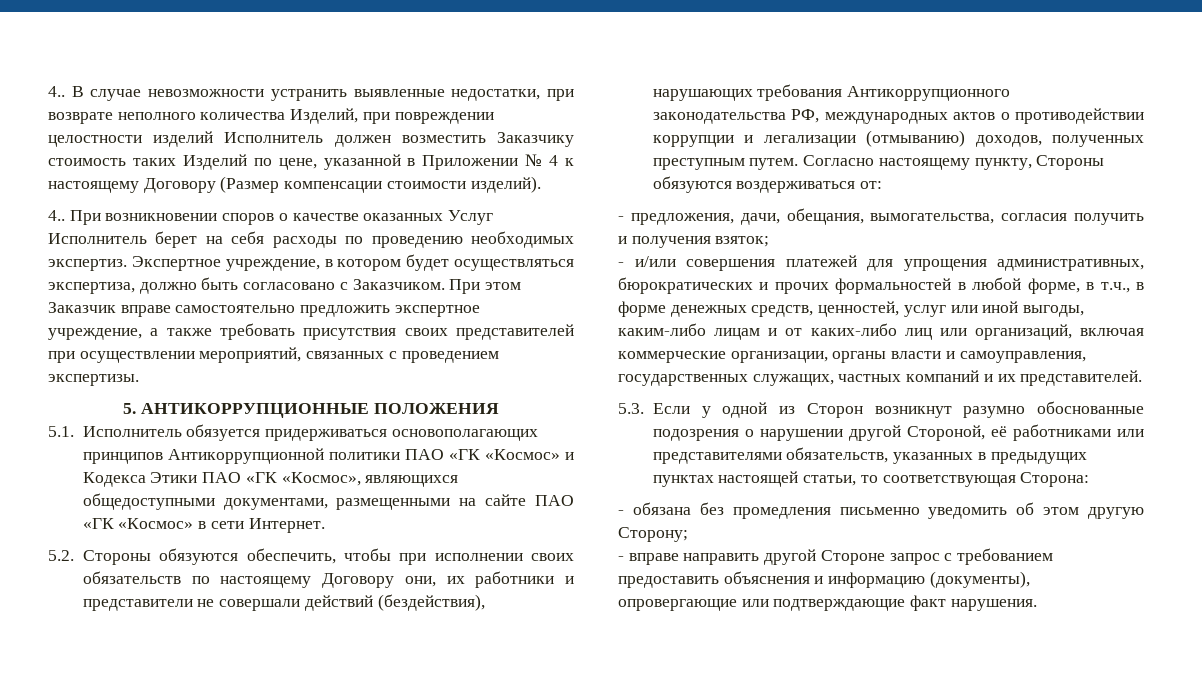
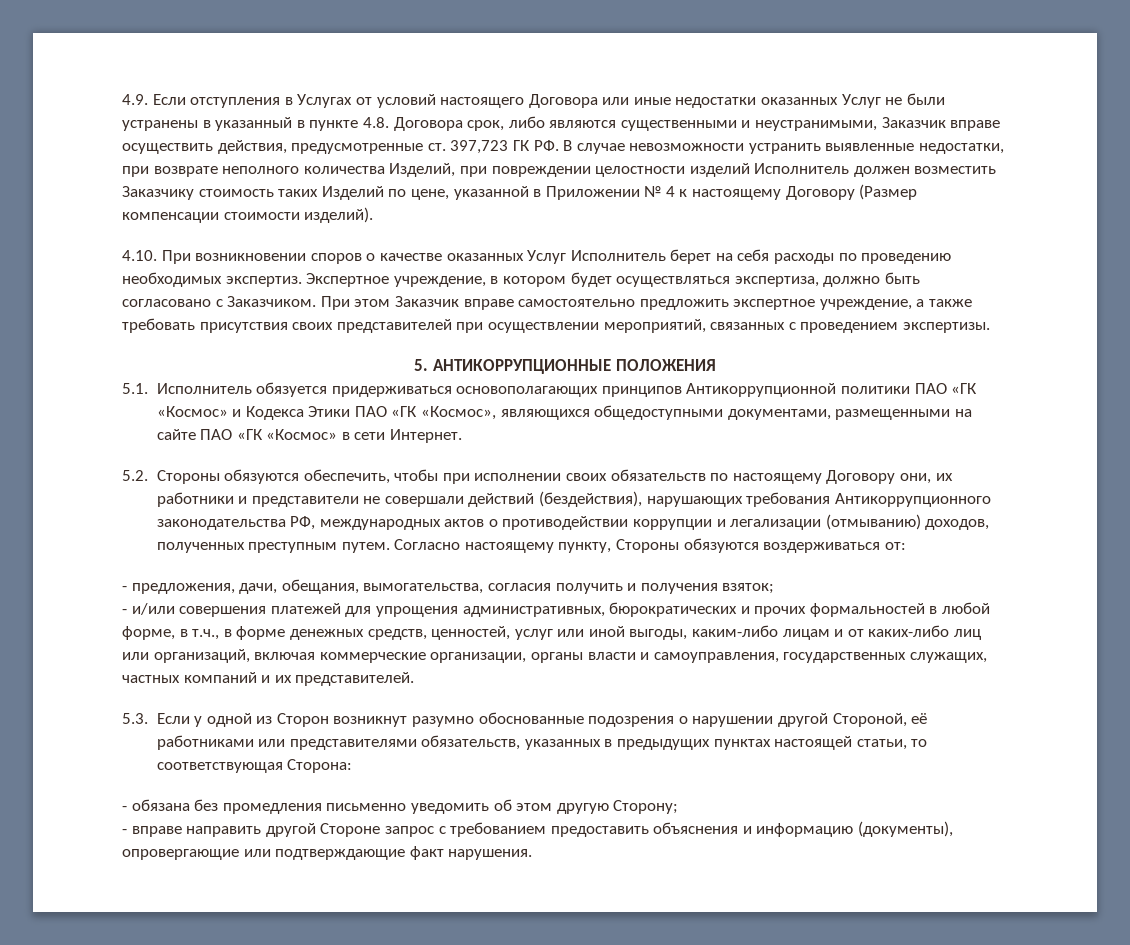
- 4.. В случае невозможности устранить выявленные недостатки, при возврате неполного количества Изделий, при повреждении целостности изделий Исполнитель должен возместить Заказчику стоимость таких Изделий по цене, указанной в Приложении № 4 к настоящему Договору (Размер компенсации стоимости изделий).
+ 4.9. Если отступления в Услугах от условий настоящего Договора или иные недостатки оказанных Услуг не были устранены в указанный в пункте 4.8. Договора срок, либо являются существенными и неустранимыми, Заказчик вправе осуществить действия, предусмотренные ст. 397,723 ГК РФ. В случае невозможности устранить выявленные недостатки, при возврате неполного количества Изделий, при повреждении целостности изделий Исполнитель должен возместить Заказчику стоимость таких Изделий по цене, указанной в Приложении № 4 к настоящему Договору (Размер компенсации стоимости изделий).
- 4.. При возникновении споров о качестве оказанных Услуг Исполнитель берет на себя расходы по проведению необходимых экспертиз.
+ 4.10. При возникновении споров о качестве оказанных Услуг Исполнитель берет на себя расходы по проведению необходимых экспертиз.

